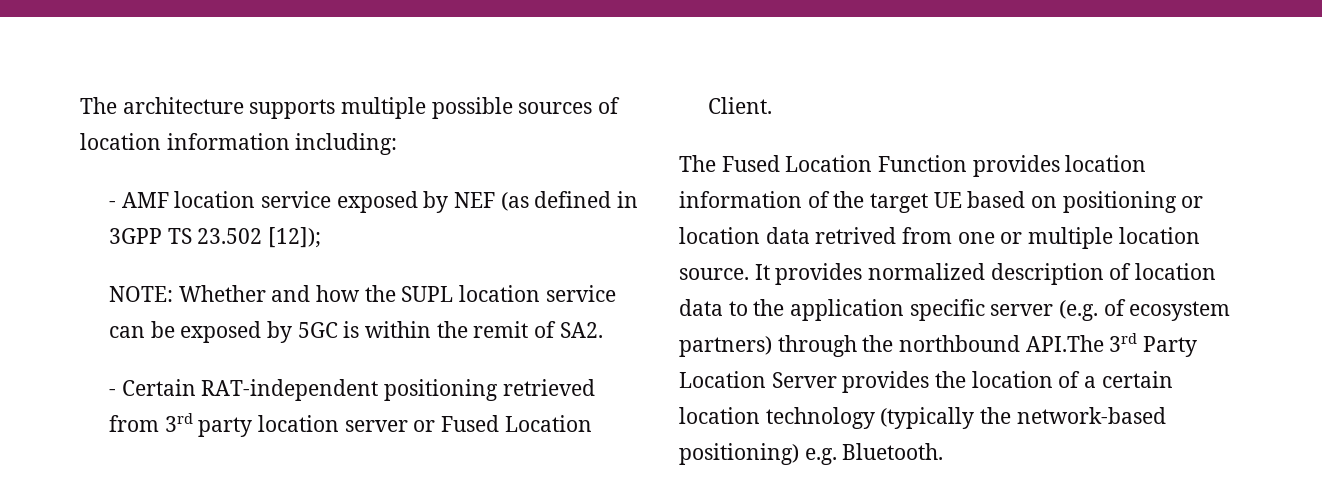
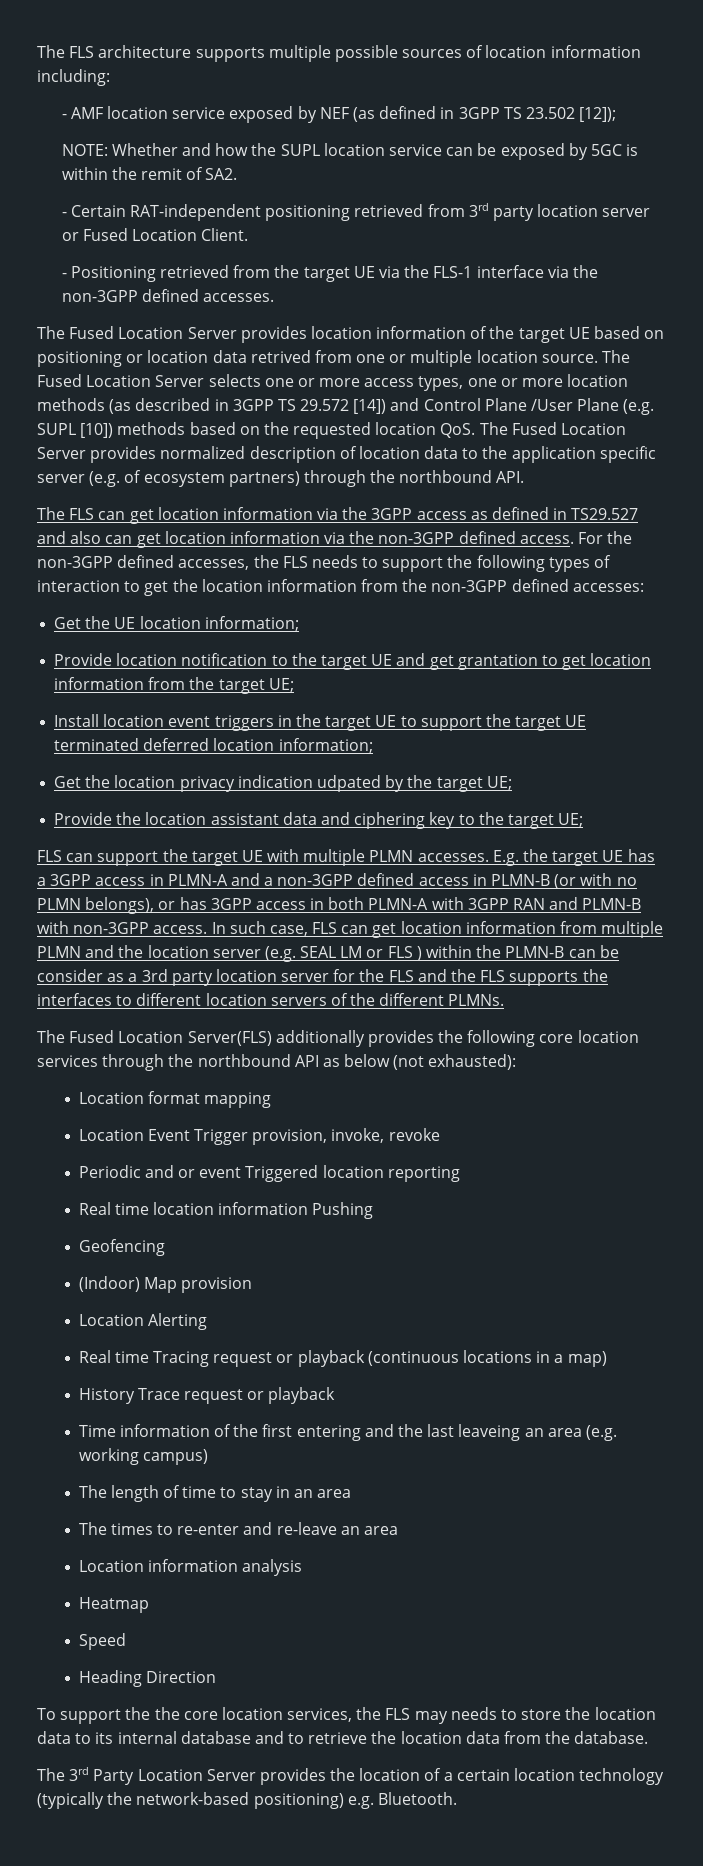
- The architecture supports multiple possible sources of location information including:
+ The FLS architecture supports multiple possible sources of location information including:
- The Fused Location Function provides location information of the target UE based on positioning or location data retrived from one or multiple location source.
+ - Positioning retrieved from the target UE via the FLS-1 interface via the non-3GPP defined accesses.
+ The Fused Location Server provides location information of the target UE based on positioning or location data retrived from one or multiple location source.
- It provides normalized description of location data to the application specific server (e.g. of ecosystem partners) through the northbound API.The 3rd Party Location Server provides the location of a certain location technology (typically the network-based positioning) e.g. Bluetooth.
+ The Fused Location Server selects one or more access types, one or more location methods (as described in 3GPP TS 29.572 [14]) and Control Plane /User Plane (e.g. SUPL [10]) methods based on the requested location QoS. The Fused Location Server provides normalized description of location data to the application specific server (e.g. of ecosystem partners) through the northbound API.
+ The FLS can get location information via the 3GPP access as defined in TS29.527 and also can get location information via the non-3GPP defined access. For the non-3GPP defined accesses, the FLS needs to support the following types of interaction to get the location information from the non-3GPP defined accesses:
+ Get the UE location information;
+ Provide location notification to the target UE and get grantation to get location information from the target UE;
+ Install location event triggers in the target UE to support the target UE terminated deferred location information;
+ Get the location privacy indication udpated by the target UE;
+ Provide the location assistant data and ciphering key to the target UE;
+ FLS can support the target UE with multiple PLMN accesses. E.g. the target UE has a 3GPP access in PLMN-A and a non-3GPP defined access in PLMN-B (or with no PLMN belongs), or has 3GPP access in both PLMN-A with 3GPP RAN and PLMN-B with non-3GPP access. In such case, FLS can get location information from multiple PLMN and the location server (e.g. SEAL LM or FLS ) within the PLMN-B can be consider as a 3rd party location server for the FLS and the FLS supports the interfaces to different location servers of the different PLMNs.
+ The Fused Location Server(FLS) additionally provides the following core location services through the northbound API as below (not exhausted):
+ Location format mapping
+ Location Event Trigger provision, invoke, revoke
+ Periodic and or event Triggered location reporting
+ Real time location information Pushing
+ Geofencing
+ (Indoor) Map provision
+ Location Alerting
+ Real time Tracing request or playback (continuous locations in a map)
+ History Trace request or playback
+ Time information of the first entering and the last leaveing an area (e.g. working campus)
+ The length of time to stay in an area
+ The times to re-enter and re-leave an area
+ Location information analysis
+ Heatmap
+ Speed
+ Heading Direction
+ To support the the core location services, the FLS may needs to store the location data to its internal database and to retrieve the location data from the database.
+ The 3rd Party Location Server provides the location of a certain location technology (typically the network-based positioning) e.g. Bluetooth.

